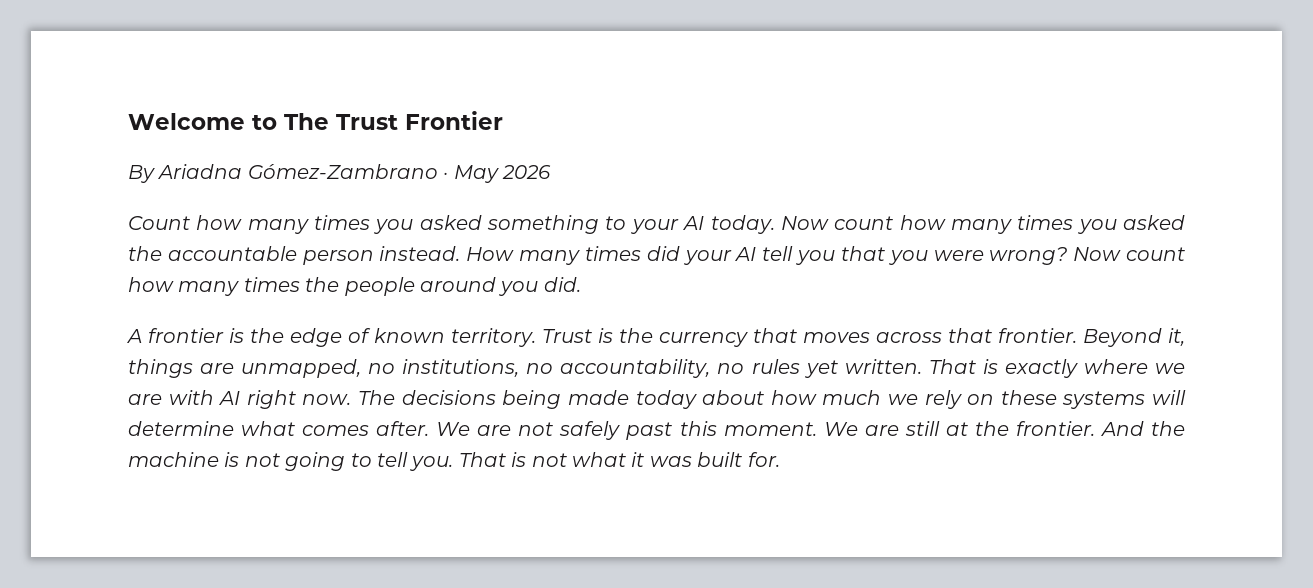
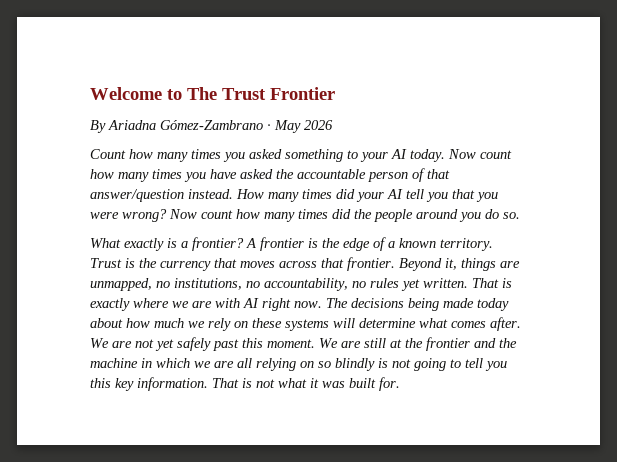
- Now count how many times you asked the accountable person instead.
+ Now count how many times you have asked the accountable person of that answer/question instead.
- Now count how many times the people around you did.
- A frontier is the edge of known territory.
+ Now count how many times did the people around you do so.
+ What exactly is a frontier? A frontier is the edge of a known territory.
- We are not safely past this moment.
+ We are not yet safely past this moment.
- We are still at the frontier. And the machine is not going to tell you.
+ We are still at the frontier and the machine in which we are all relying on so blindly is not going to tell you this key information.

